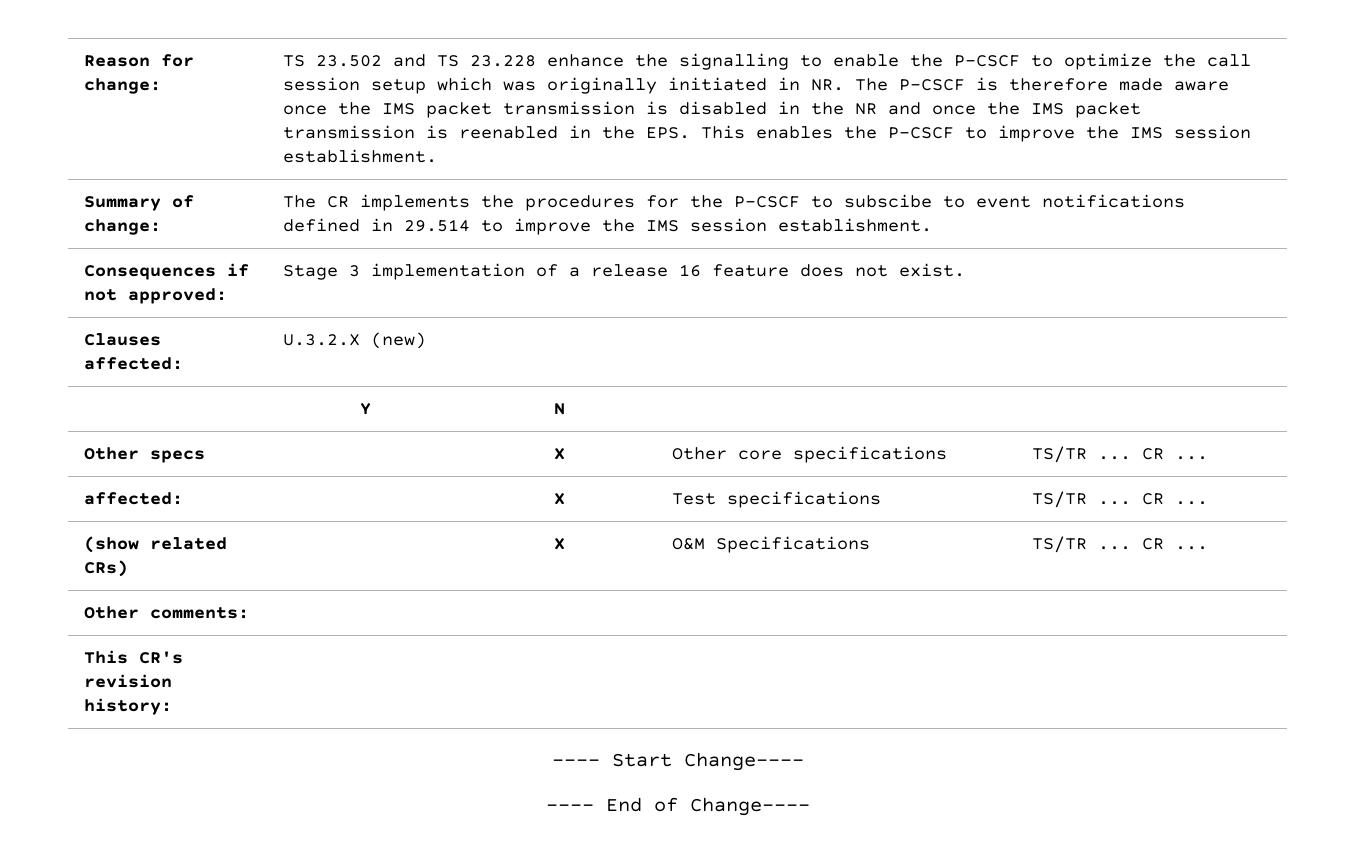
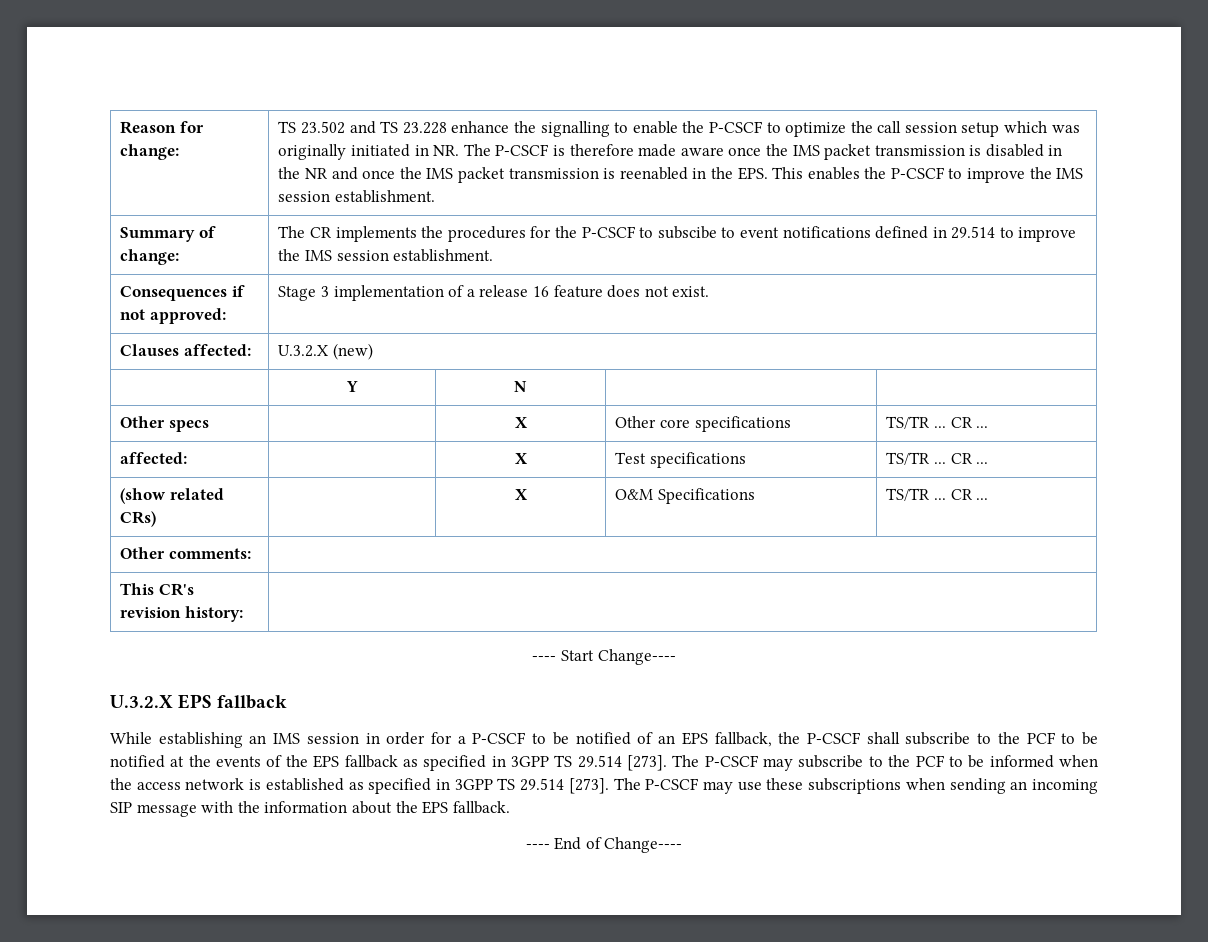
+ U.3.2.X EPS fallback
+ While establishing an IMS session in order for a P-CSCF to be notified of an EPS fallback, the P-CSCF shall subscribe to the PCF to be notified at the events of the EPS fallback as specified in 3GPP TS 29.514 [273]. The P-CSCF may subscribe to the PCF to be informed when the access network is established as specified in 3GPP TS 29.514 [273]. The P-CSCF may use these subscriptions when sending an incoming SIP message with the information about the EPS fallback.

